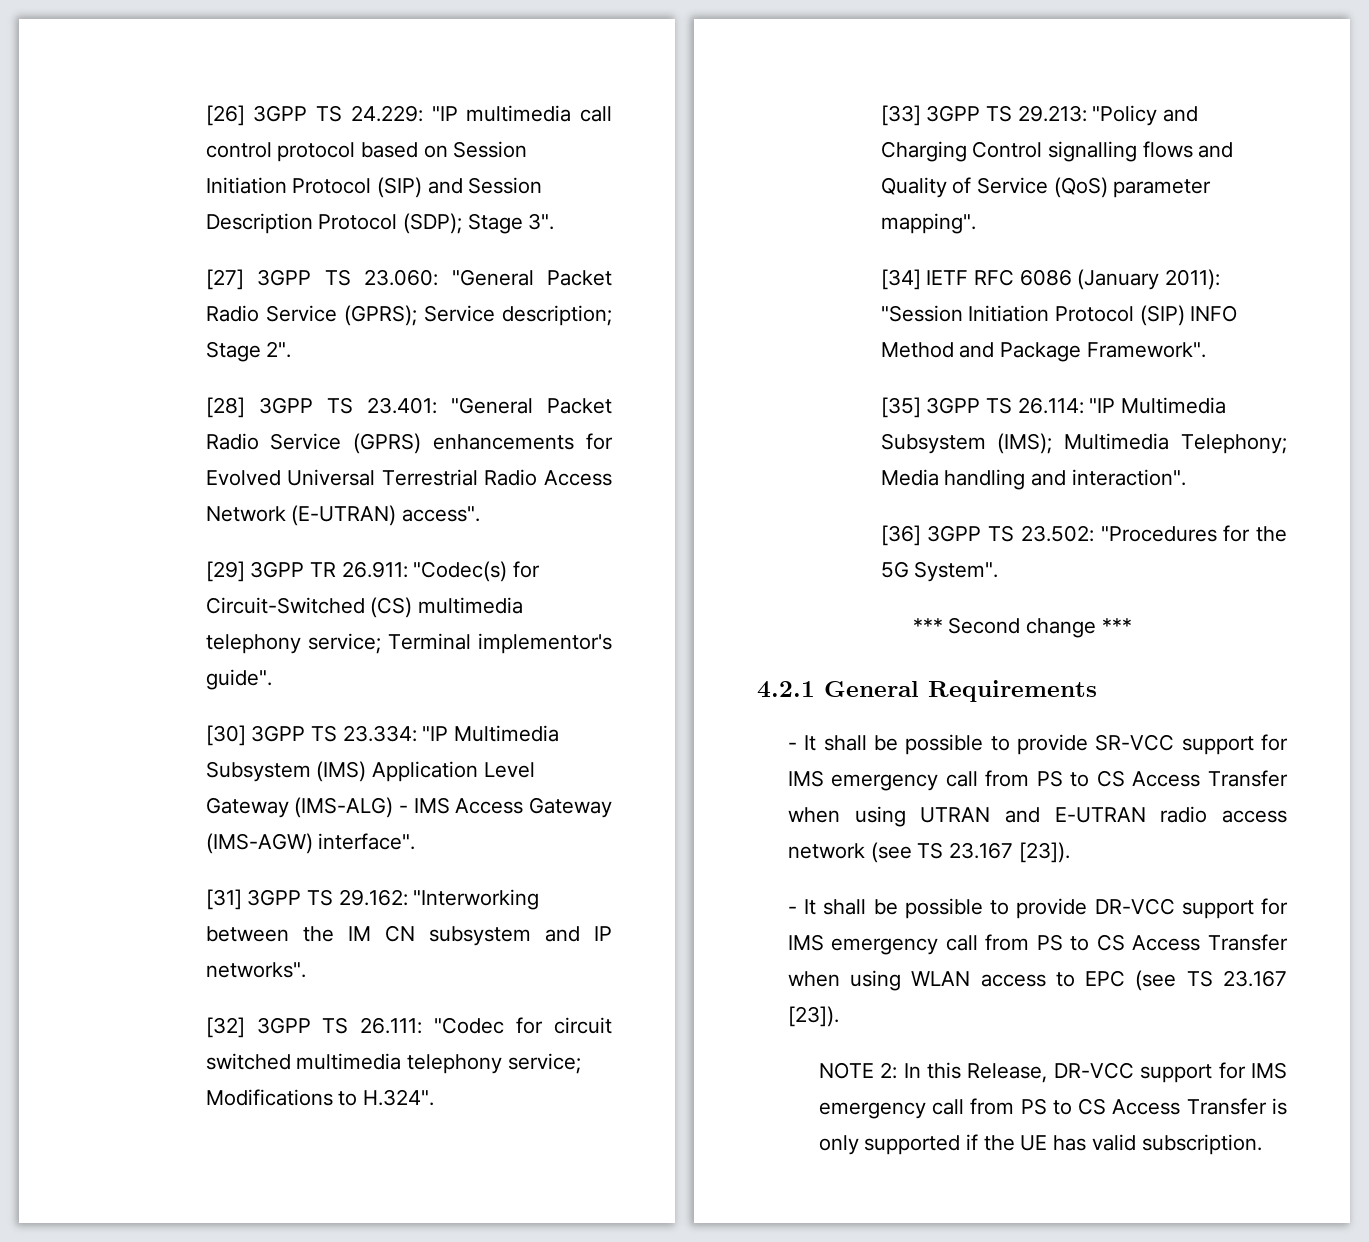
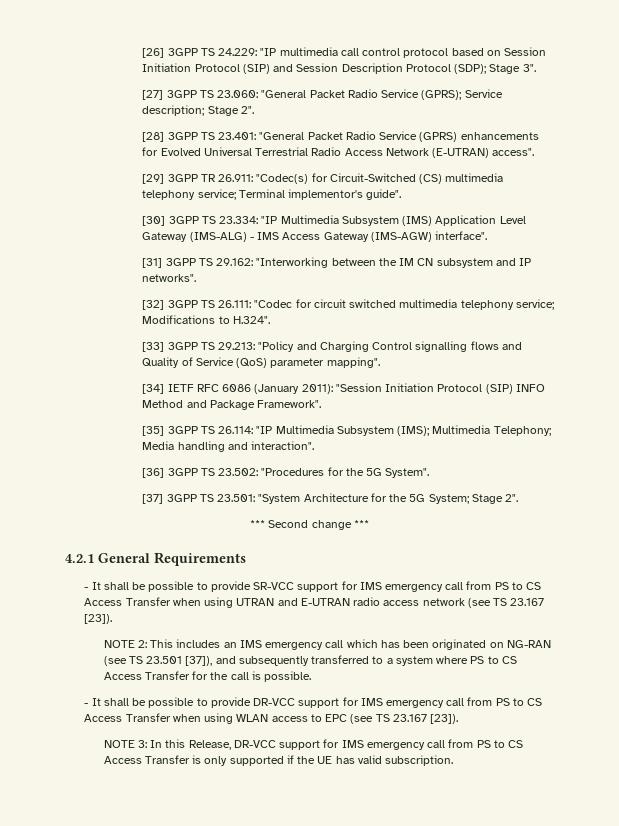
+ [37] 3GPP TS 23.501: "System Architecture for the 5G System; Stage 2".
+ NOTE 2: This includes an IMS emergency call which has been originated on NG-RAN (see TS 23.501 [37]), and subsequently transferred to a system where PS to CS Access Transfer for the call is possible.
- NOTE 2: In this Release, DR-VCC support for IMS emergency call from PS to CS Access Transfer is only supported if the UE has valid subscription.
+ NOTE 3: In this Release, DR-VCC support for IMS emergency call from PS to CS Access Transfer is only supported if the UE has valid subscription.

